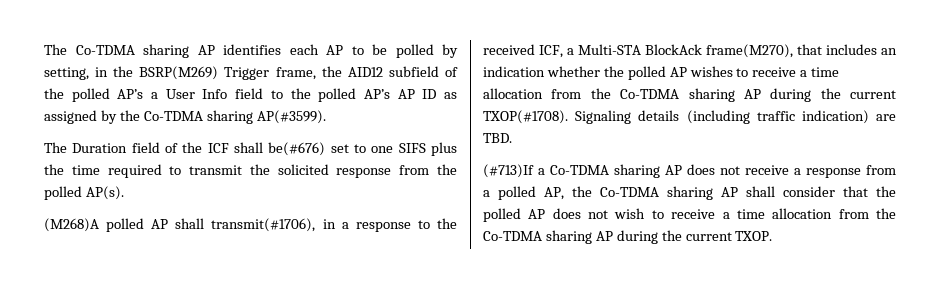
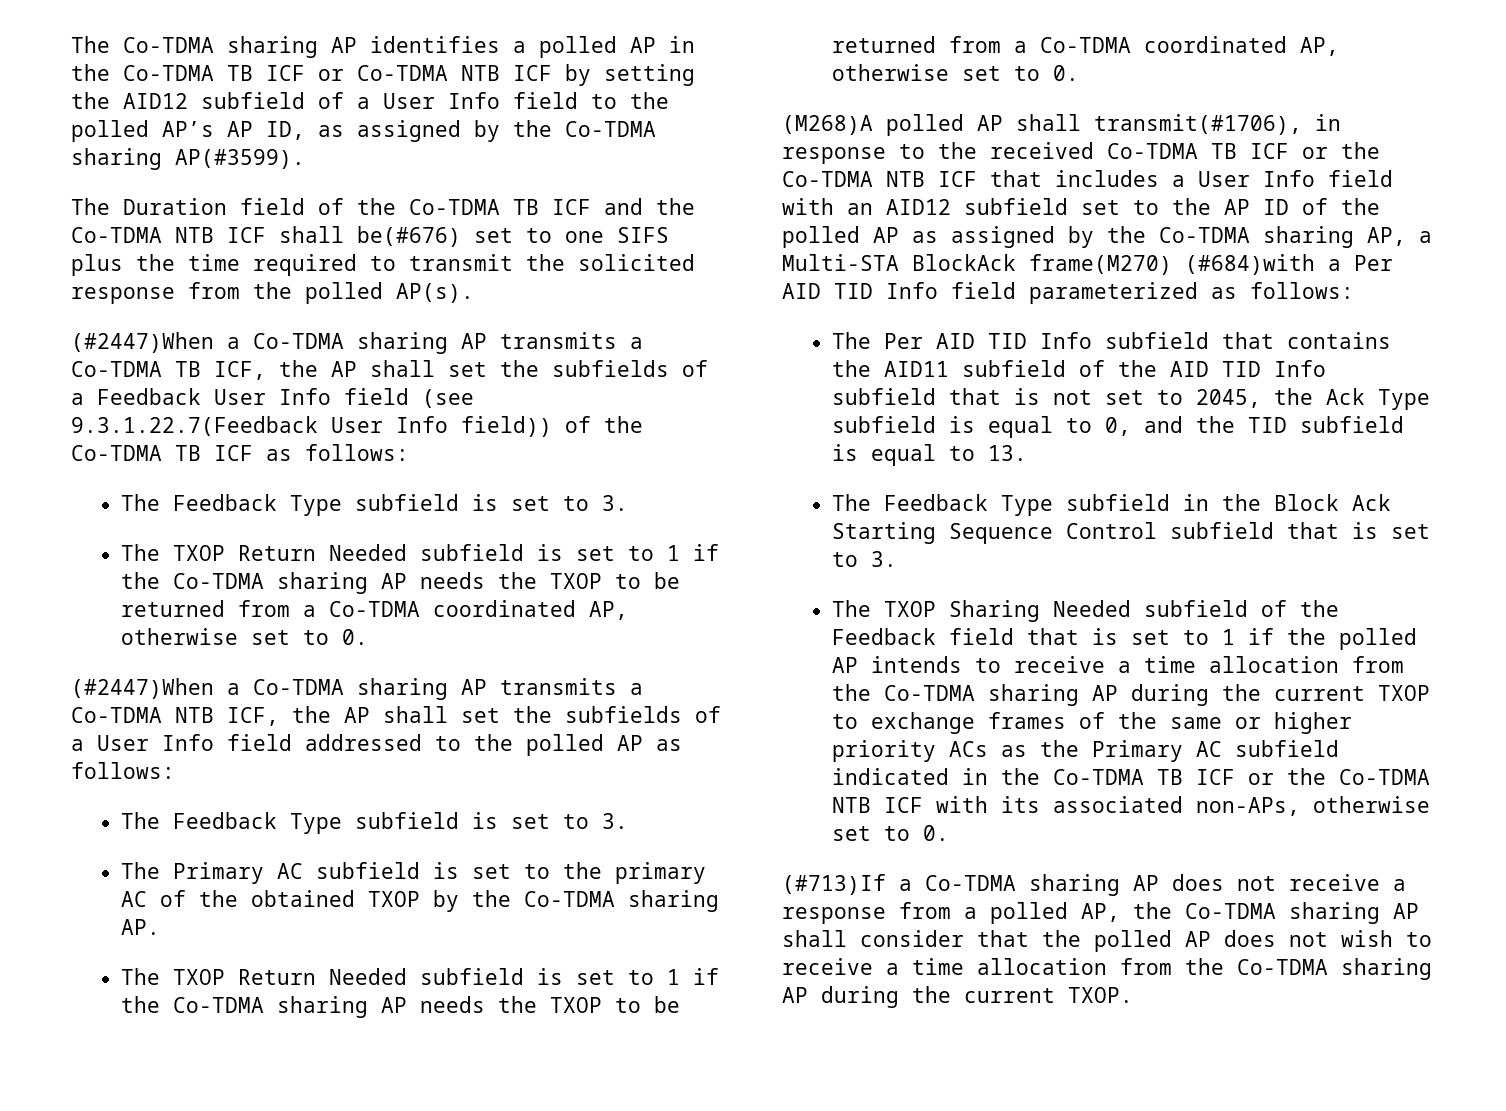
- The Co-TDMA sharing AP identifies each AP to be polled by setting, in the BSRP(M269) Trigger frame, the AID12 subfield of the polled AP’s a User Info field to the polled AP’s AP ID as assigned by the Co-TDMA sharing AP(#3599).
+ The Co-TDMA sharing AP identifies a polled AP in the Co-TDMA TB ICF or Co-TDMA NTB ICF by setting the AID12 subfield of a User Info field to the polled AP’s AP ID, as assigned by the Co-TDMA sharing AP(#3599).
- The Duration field of the ICF shall be(#676) set to one SIFS plus the time required to transmit the solicited response from the polled AP(s).
+ The Duration field of the Co-TDMA TB ICF and the Co-TDMA NTB ICF shall be(#676) set to one SIFS plus the time required to transmit the solicited response from the polled AP(s).
+ (#2447)When a Co-TDMA sharing AP transmits a Co-TDMA TB ICF, the AP shall set the subfields of a Feedback User Info field (see 9.3.1.22.7(Feedback User Info field)) of the Co-TDMA TB ICF as follows:
+ The Feedback Type subfield is set to 3.
+ The TXOP Return Needed subfield is set to 1 if the Co-TDMA sharing AP needs the TXOP to be returned from a Co-TDMA coordinated AP, otherwise set to 0.
+ (#2447)When a Co-TDMA sharing AP transmits a Co-TDMA NTB ICF, the AP shall set the subfields of a User Info field addressed to the polled AP as follows:
+ The Feedback Type subfield is set to 3.
+ The Primary AC subfield is set to the primary AC of the obtained TXOP by the Co-TDMA sharing AP.
+ The TXOP Return Needed subfield is set to 1 if the Co-TDMA sharing AP needs the TXOP to be returned from a Co-TDMA coordinated AP, otherwise set to 0.
- (M268)A polled AP shall transmit(#1706), in a response to the received ICF, a Multi-STA BlockAck frame(M270), that includes an indication whether the polled AP wishes to receive a time allocation from the Co-TDMA sharing AP during the current TXOP(#1708). Signaling details (including traffic indication) are TBD.
+ (M268)A polled AP shall transmit(#1706), in response to the received Co-TDMA TB ICF or the Co-TDMA NTB ICF that includes a User Info field with an AID12 subfield set to the AP ID of the polled AP as assigned by the Co-TDMA sharing AP, a Multi-STA BlockAck frame(M270) (#684)with a Per AID TID Info field parameterized as follows:
+ The Per AID TID Info subfield that contains the AID11 subfield of the AID TID Info subfield that is not set to 2045, the Ack Type subfield is equal to 0, and the TID subfield is equal to 13.
+ The Feedback Type subfield in the Block Ack Starting Sequence Control subfield that is set to 3.
+ The TXOP Sharing Needed subfield of the Feedback field that is set to 1 if the polled AP intends to receive a time allocation from the Co-TDMA sharing AP during the current TXOP to exchange frames of the same or higher priority ACs as the Primary AC subfield indicated in the Co-TDMA TB ICF or the Co-TDMA NTB ICF with its associated non-APs, otherwise set to 0.

